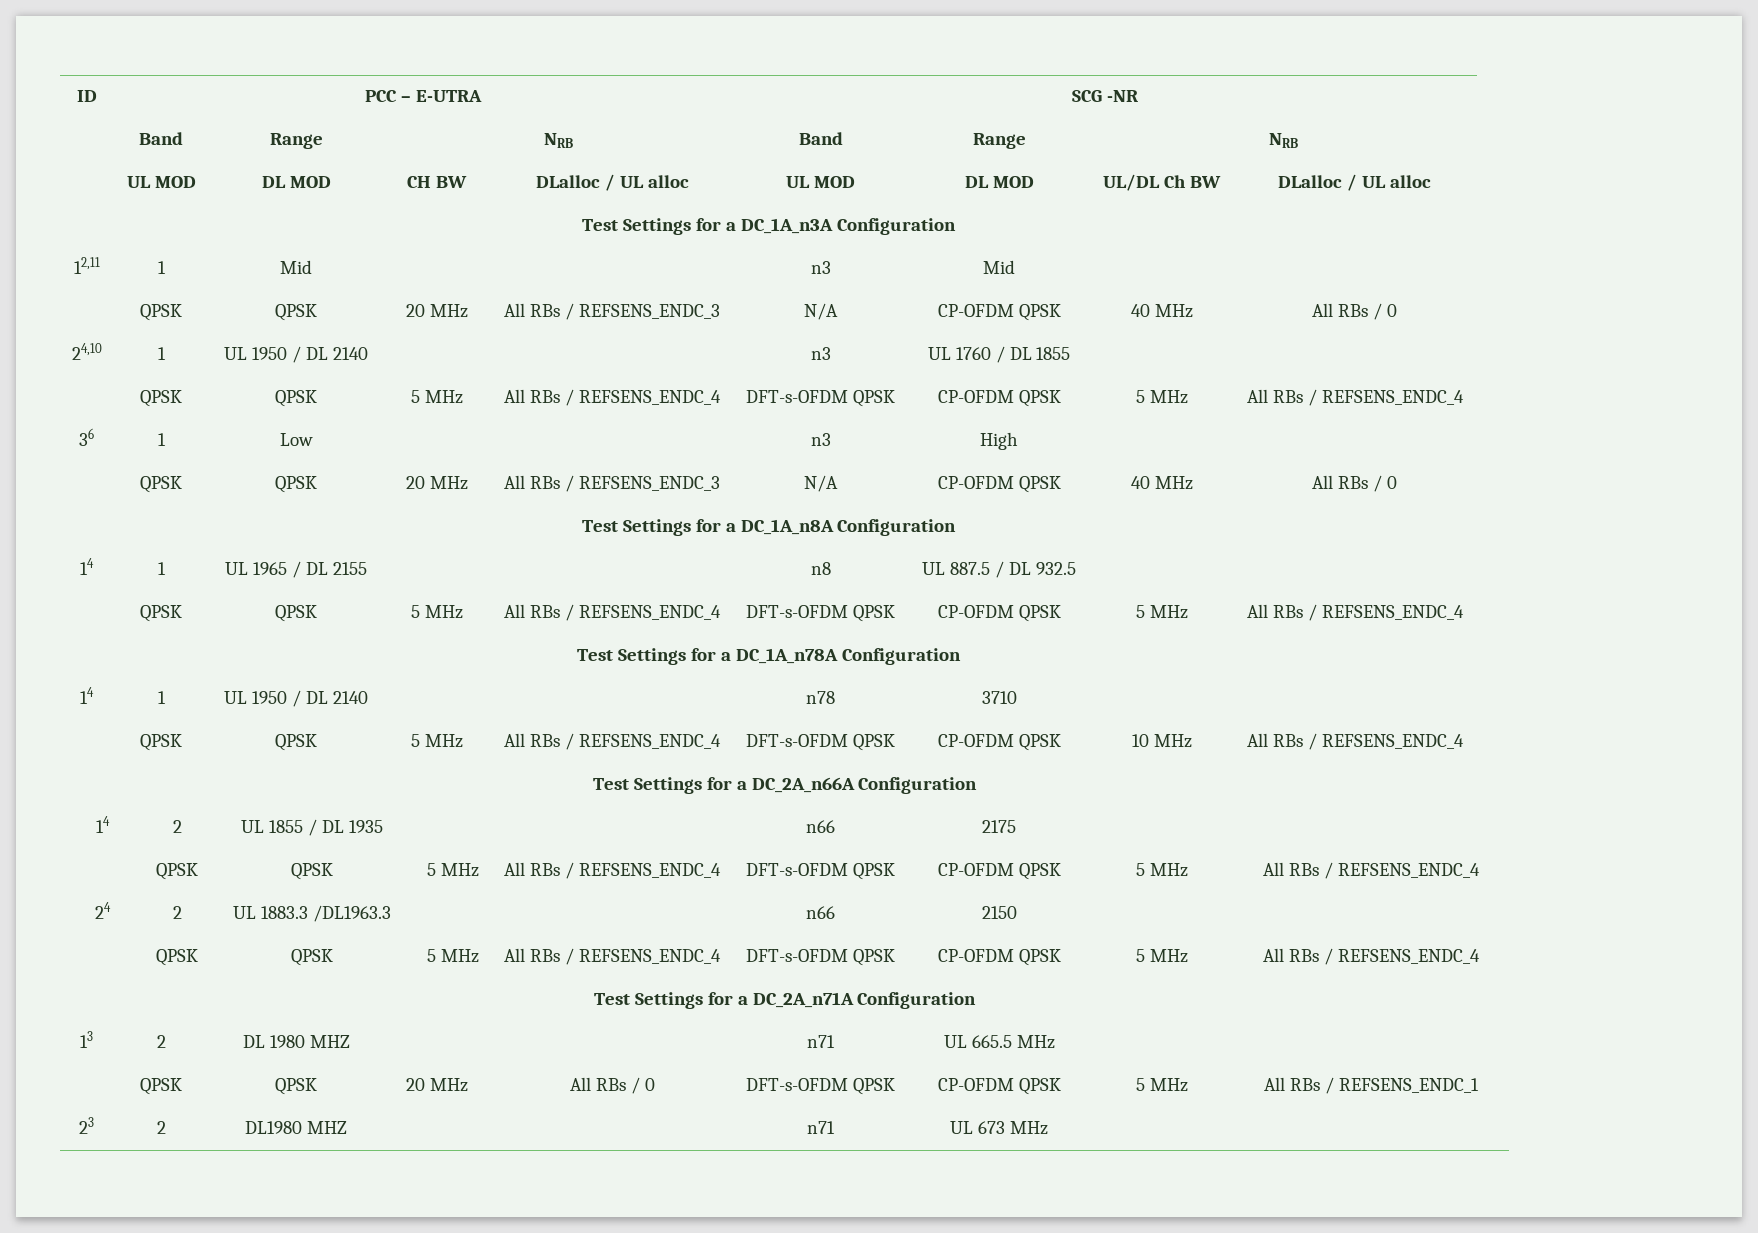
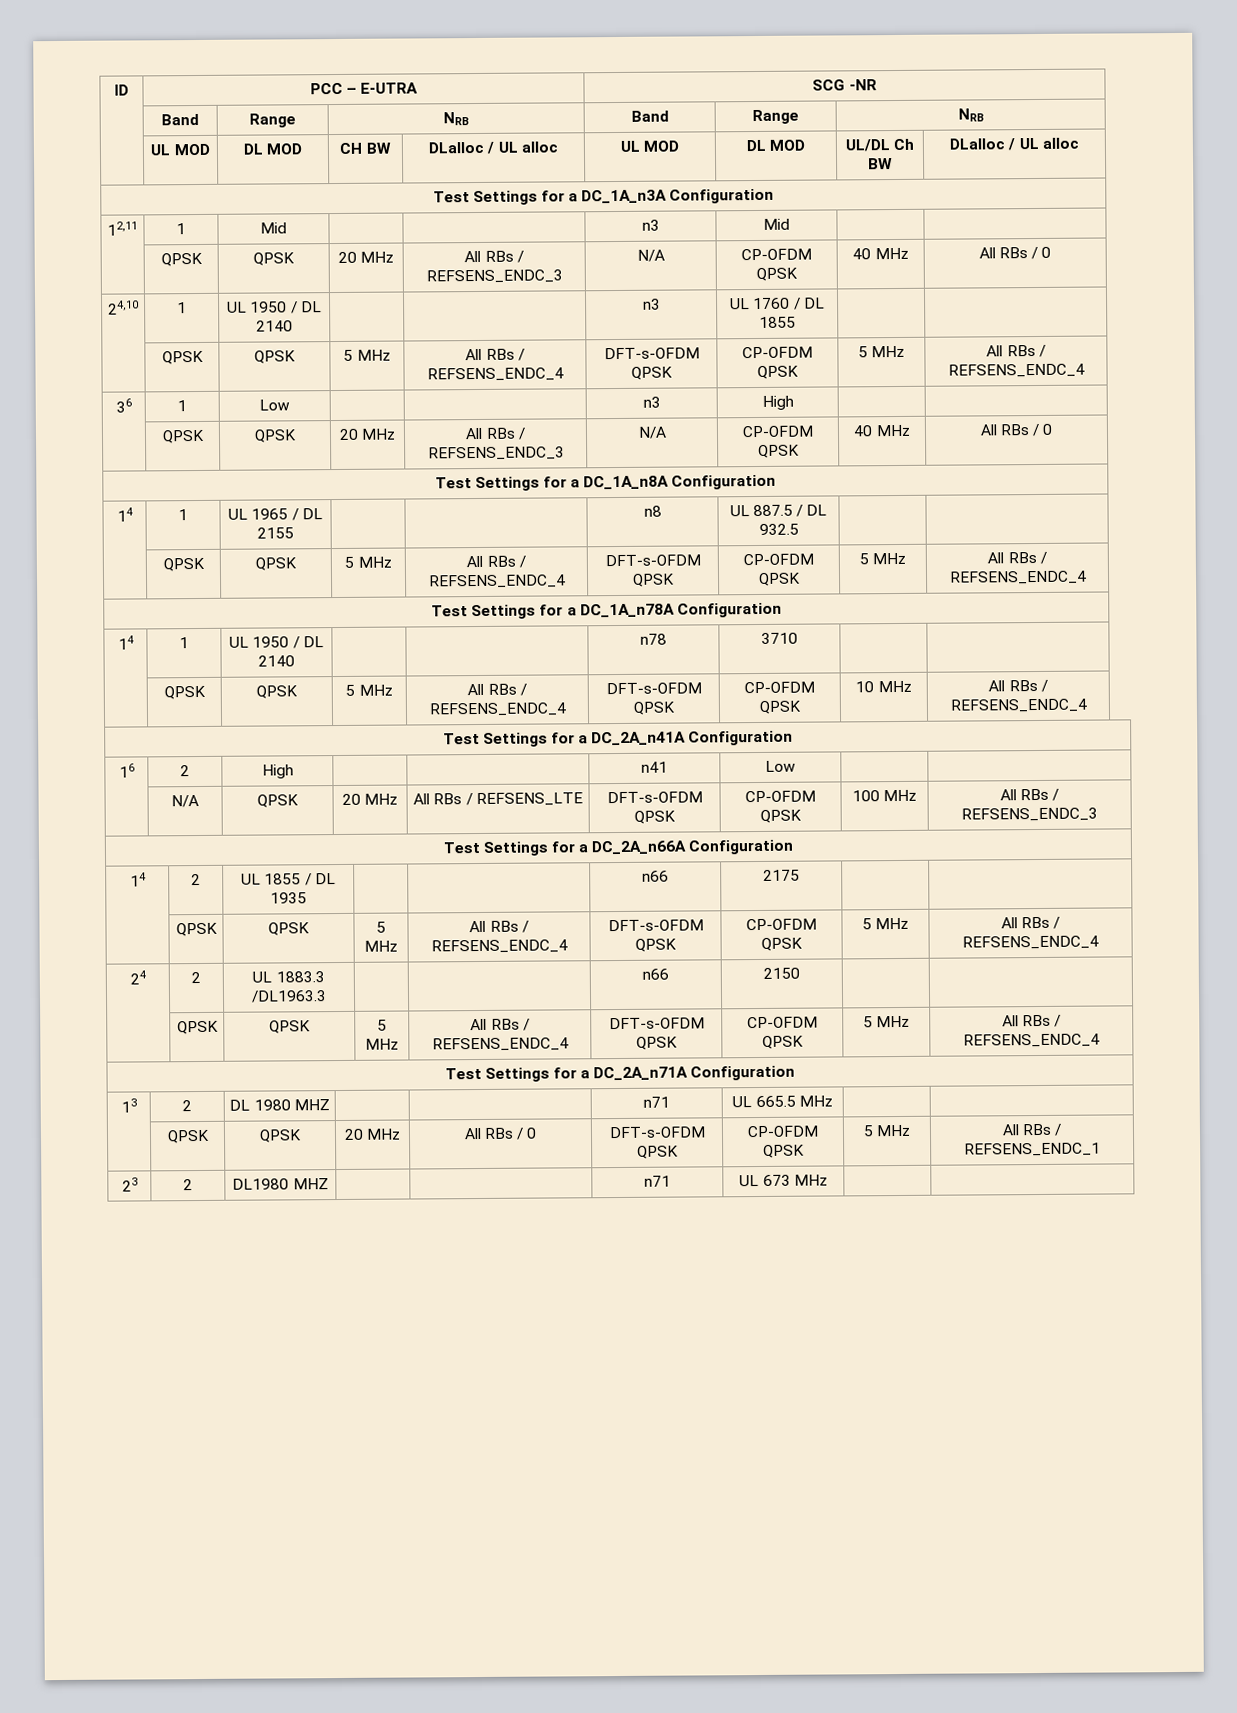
+ Test Settings for a DC_2A_n41A Configuration
+ 16 | 2 | High | | | n41 | Low | |
+ | N/A | QPSK | 20 MHz | All RBs / REFSENS_LTE | DFT-s-OFDM QPSK | CP-OFDM QPSK | 100 MHz | All RBs / REFSENS_ENDC_3

